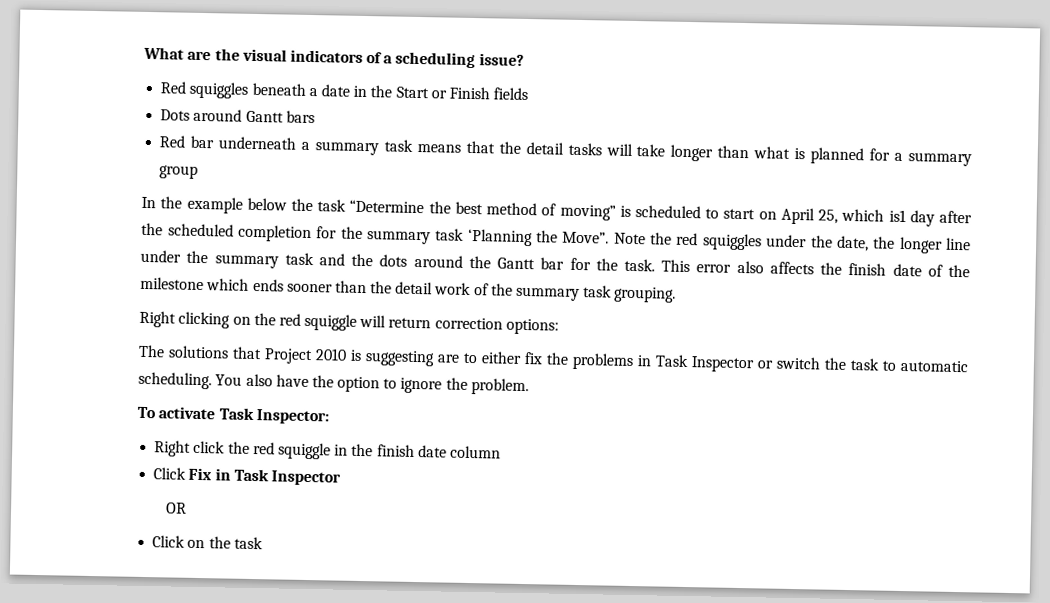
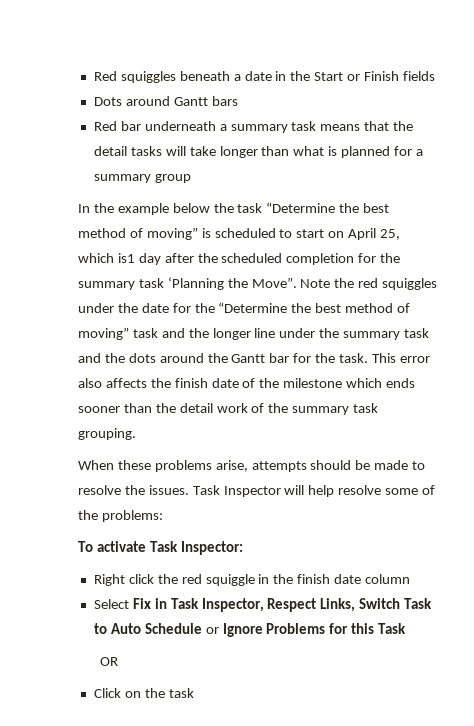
- What are the visual indicators of a scheduling issue?
- Note the red squiggles under the date, the longer line under the summary task and the dots around the Gantt bar for the task.
+ Note the red squiggles under the date for the “Determine the best method of moving” task and the longer line under the summary task and the dots around the Gantt bar for the task.
- Right clicking on the red squiggle will return correction options:
- The solutions that Project 2010 is suggesting are to either fix the problems in Task Inspector or switch the task to automatic scheduling. You also have the option to ignore the problem.
+ When these problems arise, attempts should be made to resolve the issues. Task Inspector will help resolve some of the problems:
- Click Fix in Task Inspector
+ Select Fix in Task Inspector, Respect Links, Switch Task to Auto Schedule or Ignore Problems for this Task

